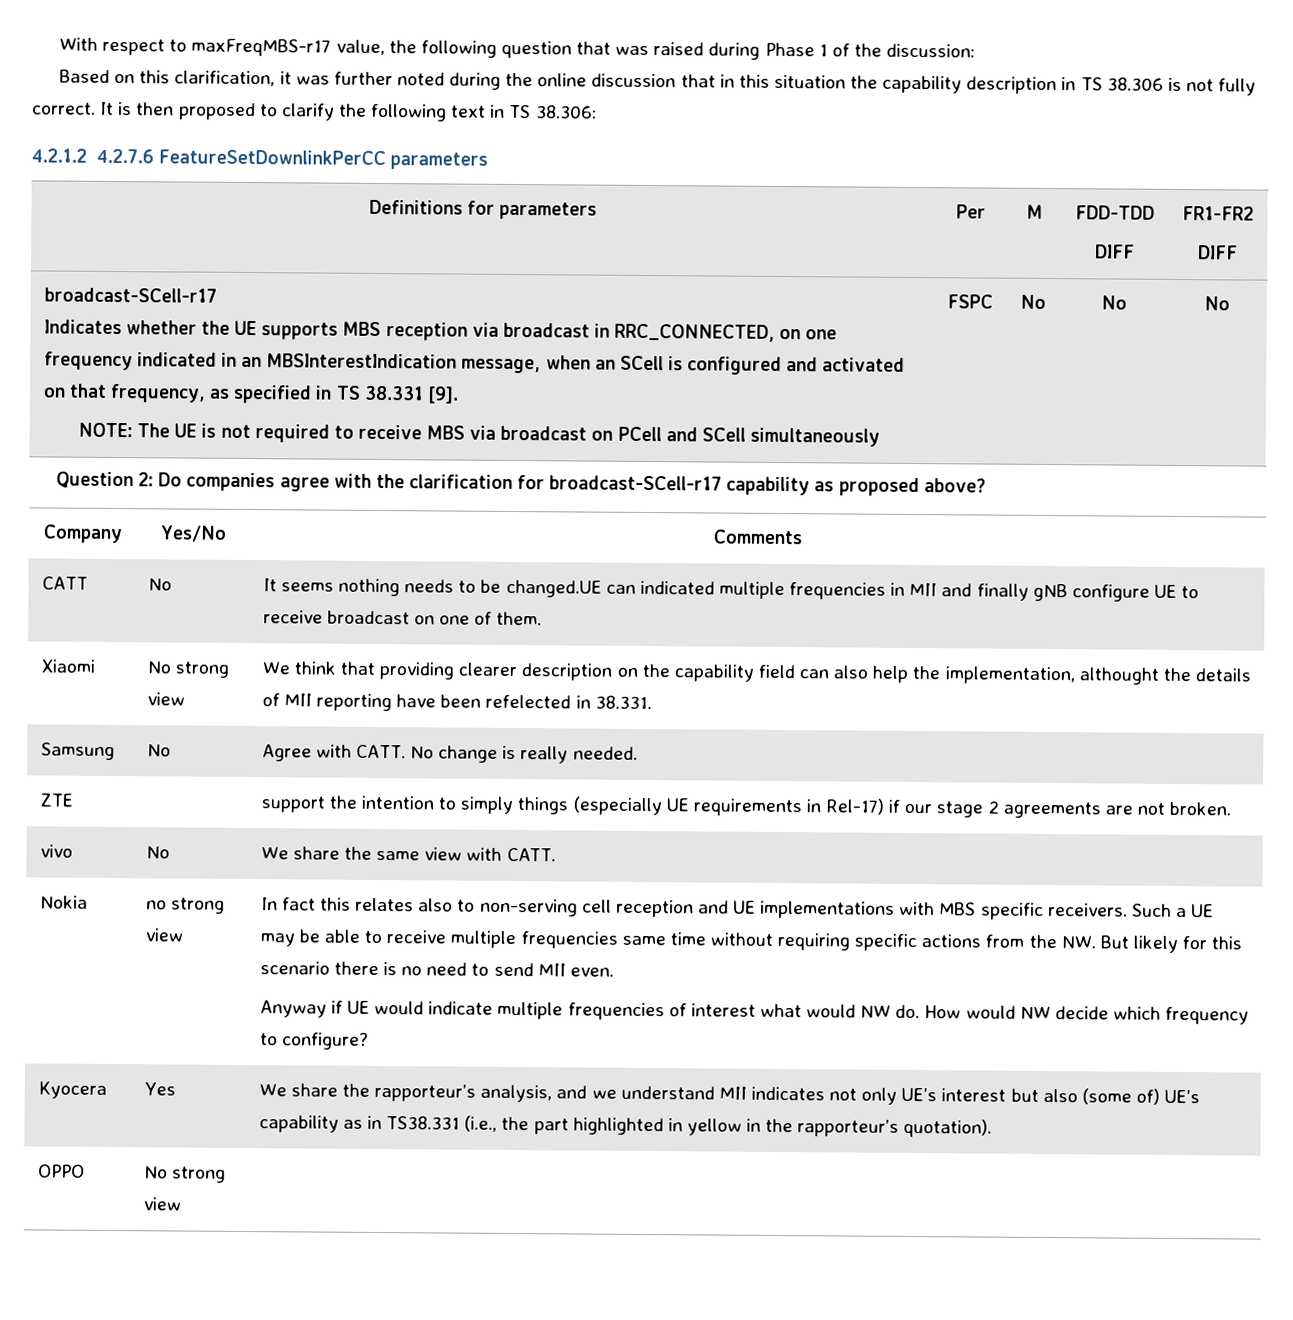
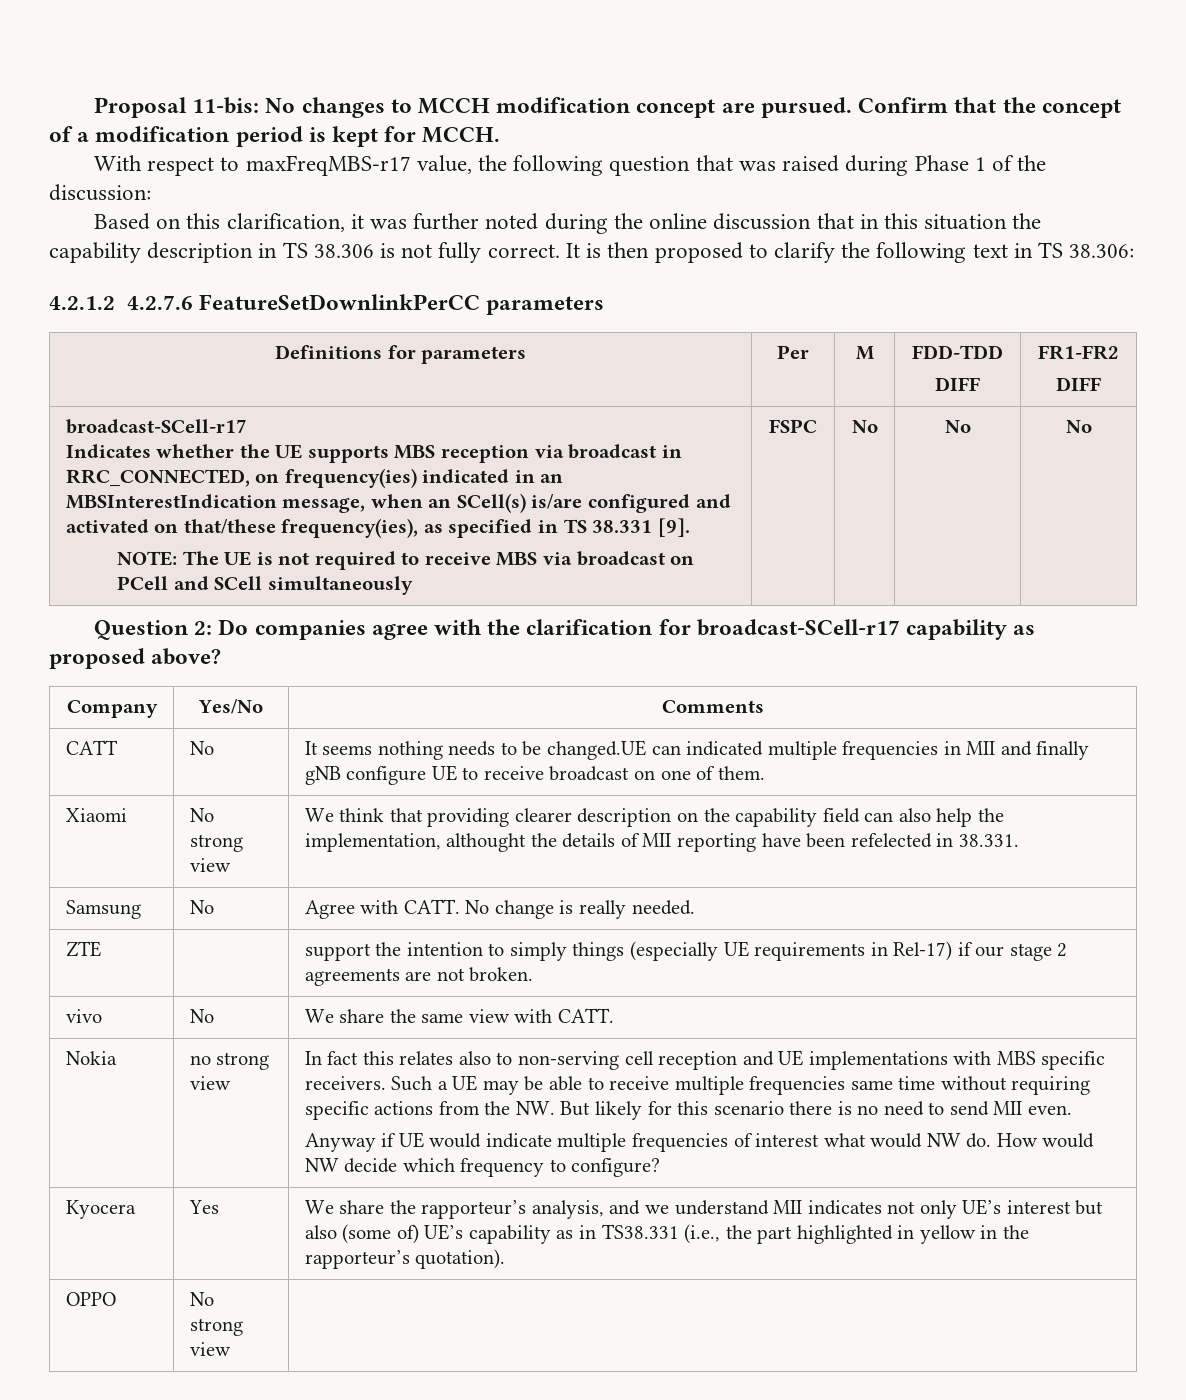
+ Proposal 11-bis: No changes to MCCH modification concept are pursued. Confirm that the concept of a modification period is kept for MCCH.
- Indicates whether the UE supports MBS reception via broadcast in RRC_CONNECTED, on one frequency indicated in an MBSInterestIndication message, when an SCell is configured and activated on that frequency, as specified in TS 38.331 [9].
+ Indicates whether the UE supports MBS reception via broadcast in RRC_CONNECTED, on frequency(ies) indicated in an MBSInterestIndication message, when an SCell(s) is/are configured and activated on that/these frequency(ies), as specified in TS 38.331 [9].

